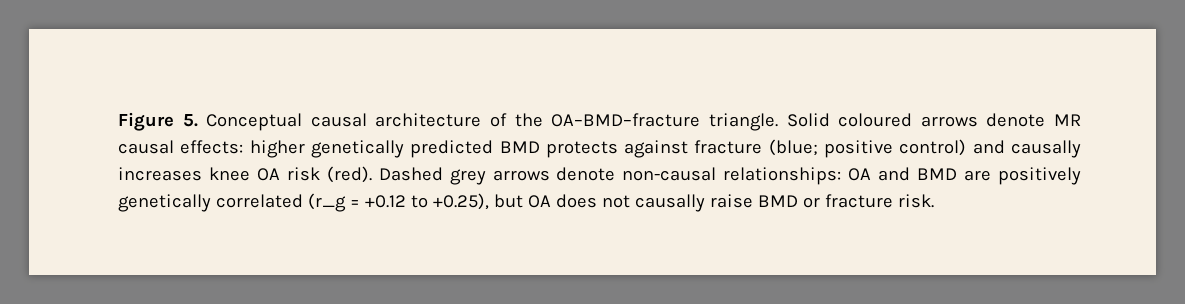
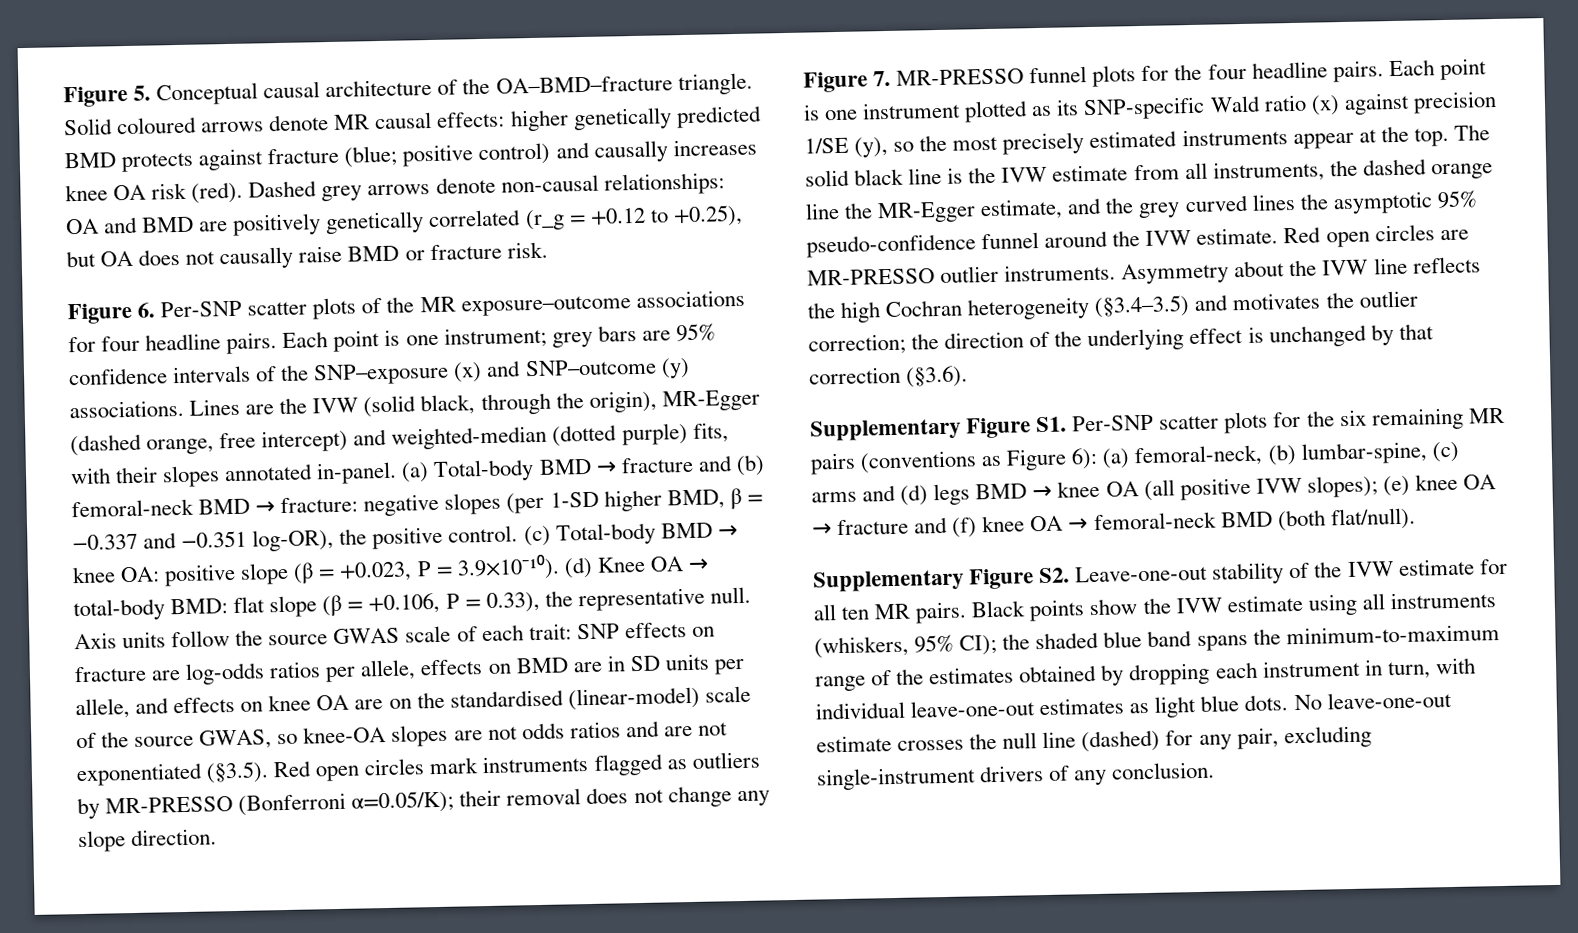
+ Figure 6. Per-SNP scatter plots of the MR exposure–outcome associations for four headline pairs. Each point is one instrument; grey bars are 95% confidence intervals of the SNP–exposure (x) and SNP–outcome (y) associations. Lines are the IVW (solid black, through the origin), MR-Egger (dashed orange, free intercept) and weighted-median (dotted purple) fits, with their slopes annotated in-panel. (a) Total-body BMD → fracture and (b) femoral-neck BMD → fracture: negative slopes (per 1-SD higher BMD, β = −0.337 and −0.351 log-OR), the positive control. (c) Total-body BMD → knee OA: positive slope (β = +0.023, P = 3.9×10⁻¹⁰). (d) Knee OA → total-body BMD: flat slope (β = +0.106, P = 0.33), the representative null. Axis units follow the source GWAS scale of each trait: SNP effects on fracture are log-odds ratios per allele, effects on BMD are in SD units per allele, and effects on knee OA are on the standardised (linear-model) scale of the source GWAS, so knee-OA slopes are not odds ratios and are not exponentiated (§3.5). Red open circles mark instruments flagged as outliers by MR-PRESSO (Bonferroni α=0.05/K); their removal does not change any slope direction.
+ Figure 7. MR-PRESSO funnel plots for the four headline pairs. Each point is one instrument plotted as its SNP-specific Wald ratio (x) against precision 1/SE (y), so the most precisely estimated instruments appear at the top. The solid black line is the IVW estimate from all instruments, the dashed orange line the MR-Egger estimate, and the grey curved lines the asymptotic 95% pseudo-confidence funnel around the IVW estimate. Red open circles are MR-PRESSO outlier instruments. Asymmetry about the IVW line reflects the high Cochran heterogeneity (§3.4–3.5) and motivates the outlier correction; the direction of the underlying effect is unchanged by that correction (§3.6).
+ Supplementary Figure S1. Per-SNP scatter plots for the six remaining MR pairs (conventions as Figure 6): (a) femoral-neck, (b) lumbar-spine, (c) arms and (d) legs BMD → knee OA (all positive IVW slopes); (e) knee OA → fracture and (f) knee OA → femoral-neck BMD (both flat/null).
+ Supplementary Figure S2. Leave-one-out stability of the IVW estimate for all ten MR pairs. Black points show the IVW estimate using all instruments (whiskers, 95% CI); the shaded blue band spans the minimum-to-maximum range of the estimates obtained by dropping each instrument in turn, with individual leave-one-out estimates as light blue dots. No leave-one-out estimate crosses the null line (dashed) for any pair, excluding single-instrument drivers of any conclusion.

